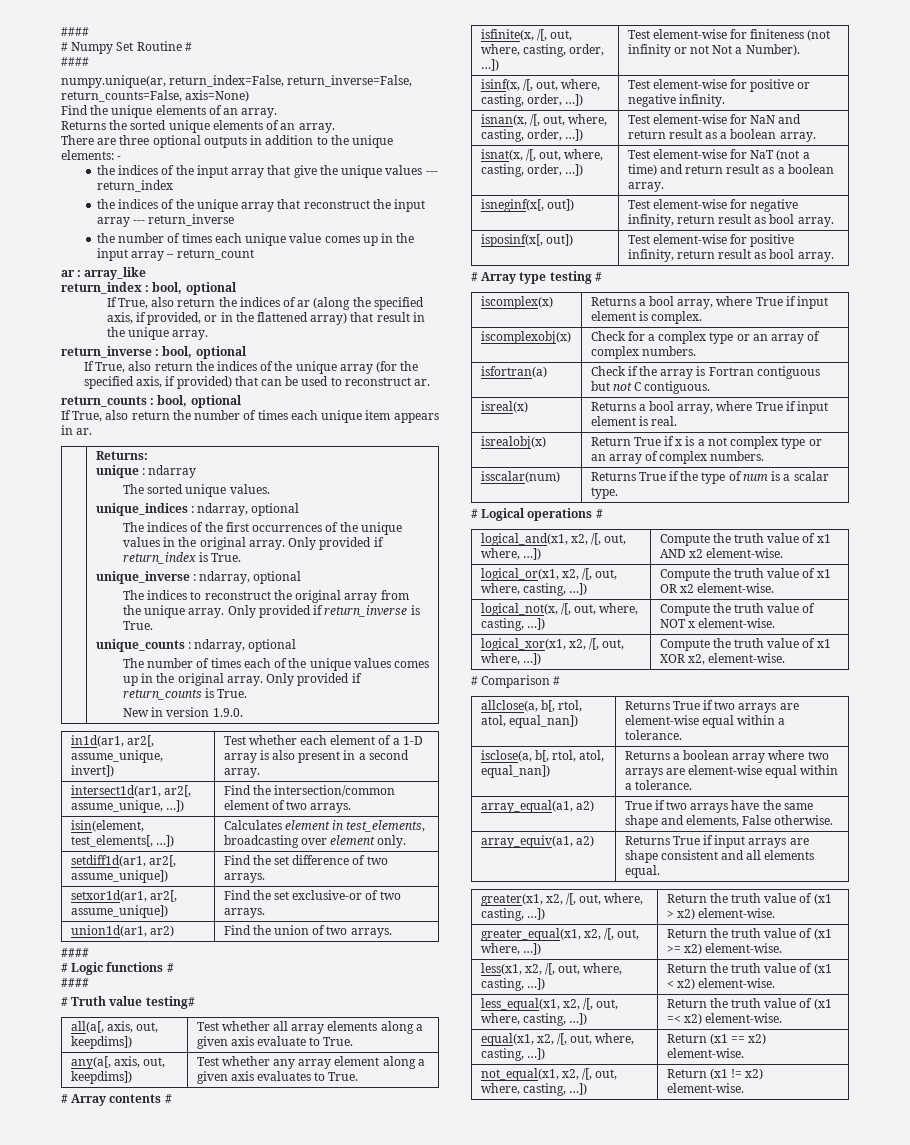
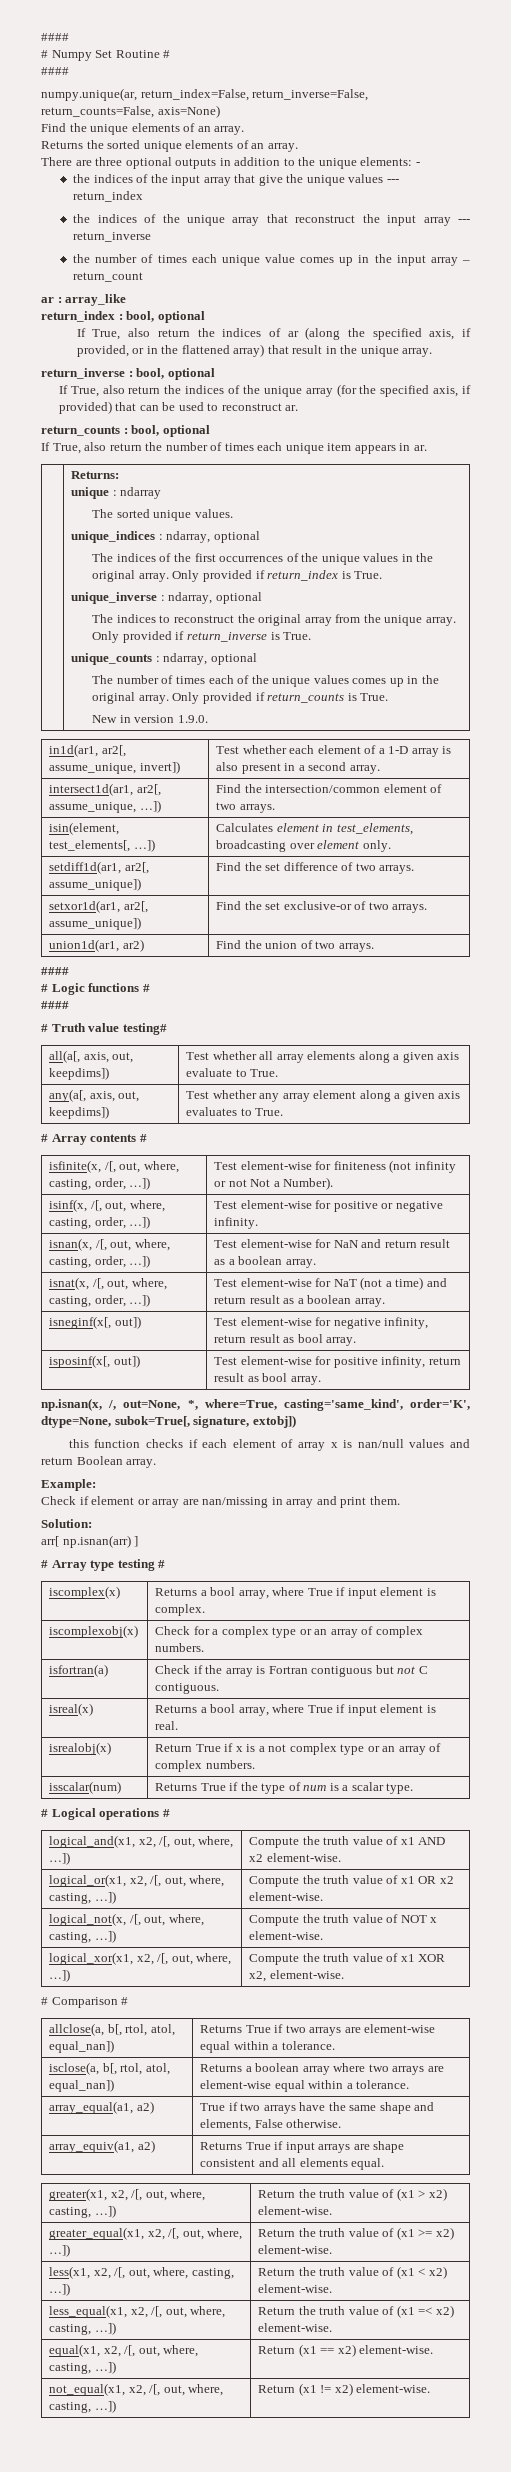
+ np.isnan(x, /, out=None, *, where=True, casting='same_kind', order='K', dtype=None, subok=True[, signature, extobj])
+ this function checks if each element of array x is nan/null values and return Boolean array.
+ Example:
+ Check if element or array are nan/missing in array and print them.
+ Solution:
+ arr[ np.isnan(arr) ]

